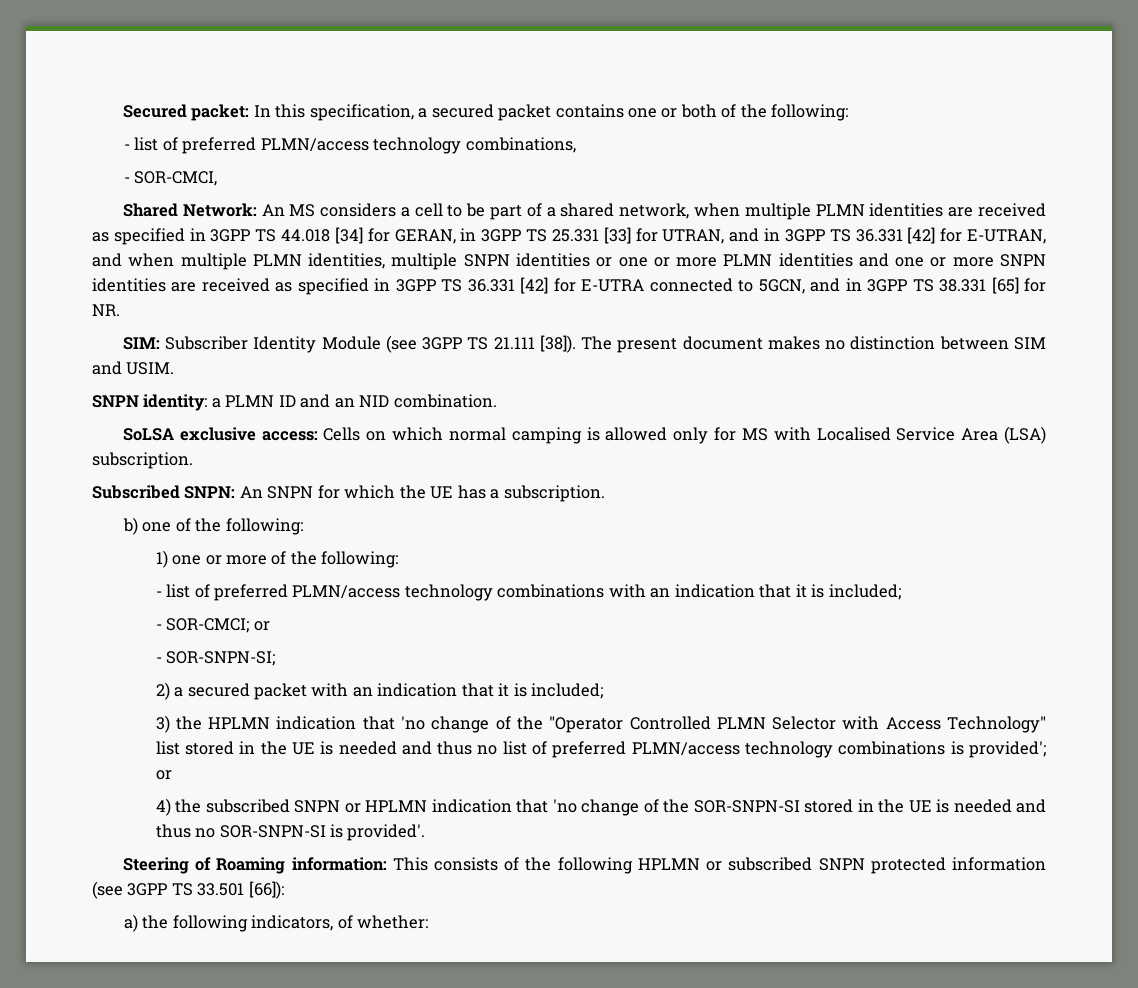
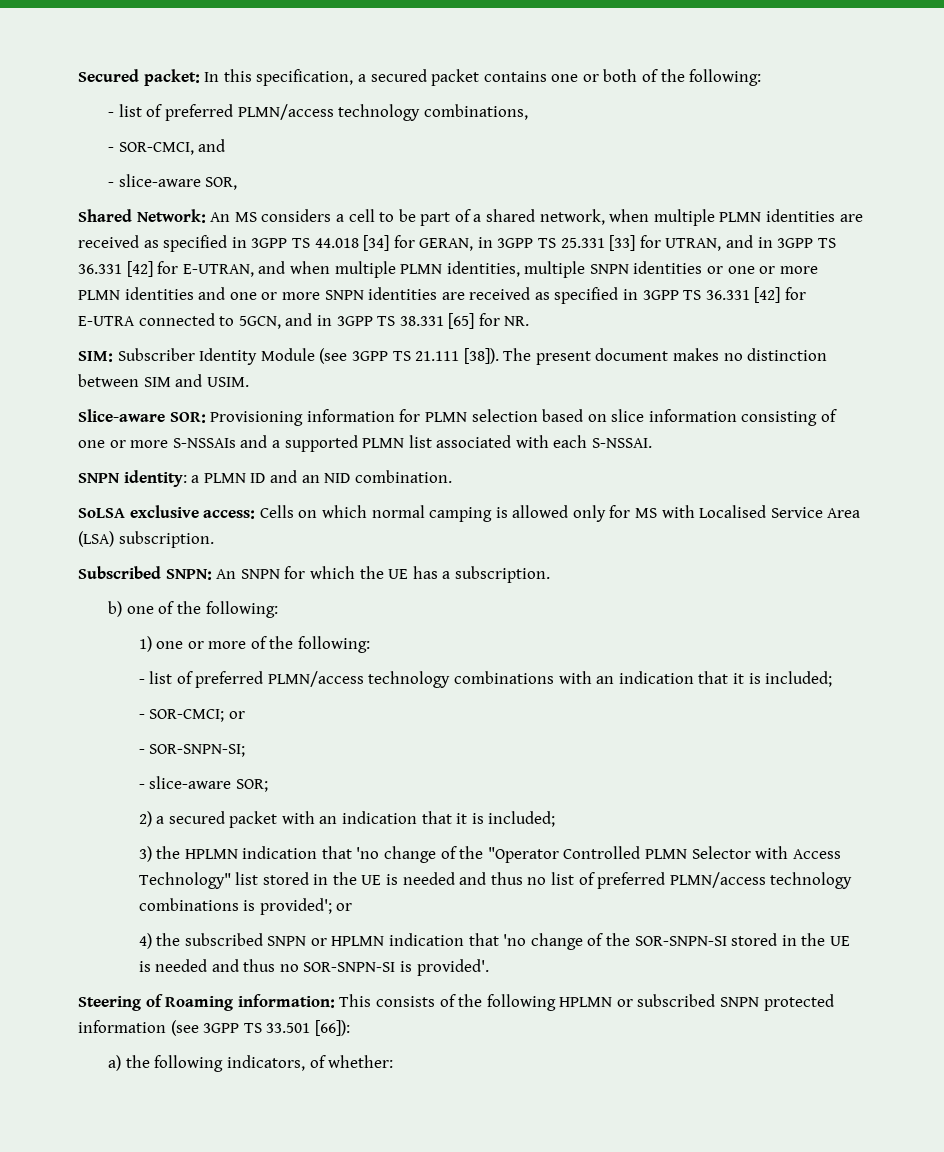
- - SOR-CMCI,
+ - SOR-CMCI, and
+ - slice-aware SOR,
+ Slice-aware SOR: Provisioning information for PLMN selection based on slice information consisting of one or more S-NSSAIs and a supported PLMN list associated with each S-NSSAI.
+ - slice-aware SOR;

